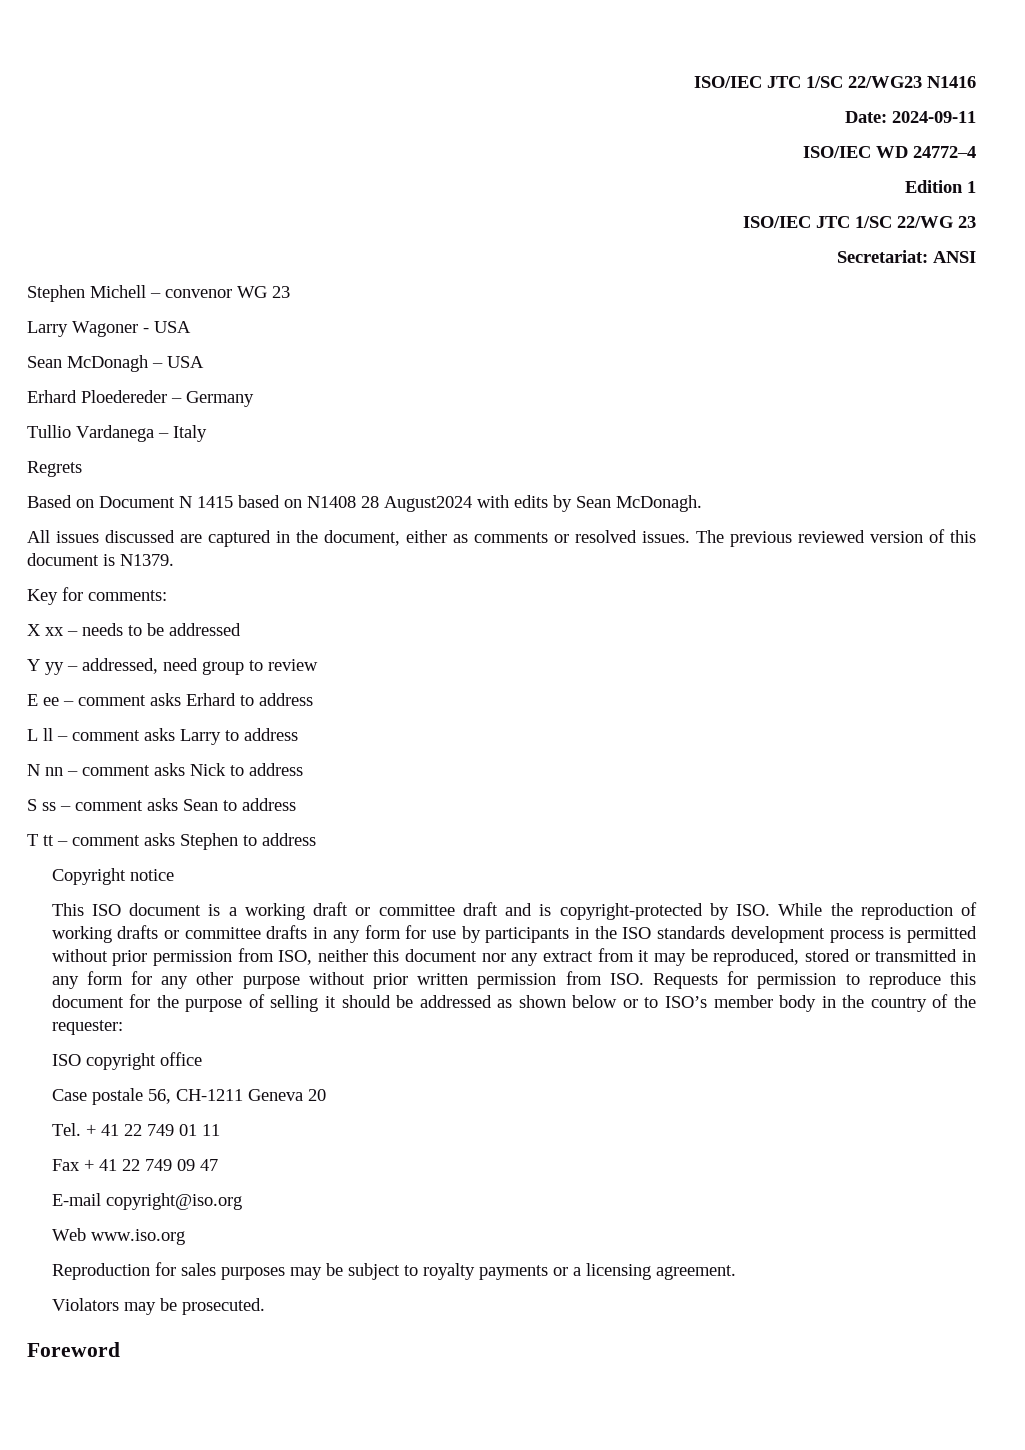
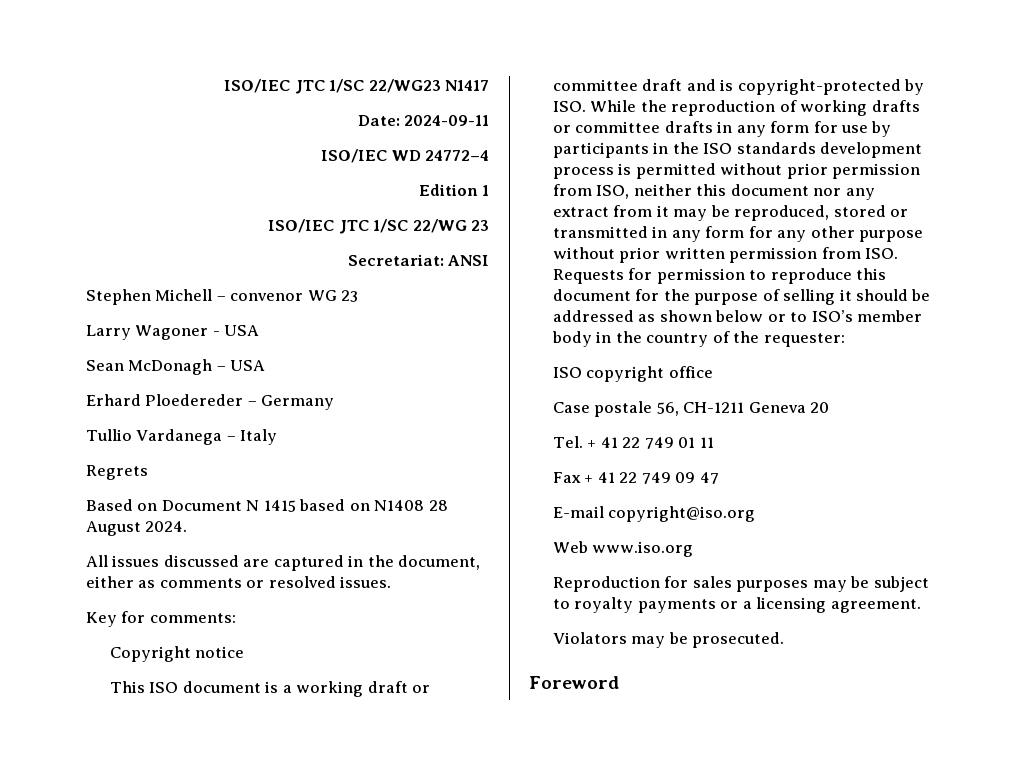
- ISO/IEC JTC 1/SC 22/WG23 N1416
+ ISO/IEC JTC 1/SC 22/WG23 N1417
- Based on Document N 1415 based on N1408 28 August2024 with edits by Sean McDonagh.
+ Based on Document N 1415 based on N1408 28 August 2024.
- All issues discussed are captured in the document, either as comments or resolved issues. The previous reviewed version of this document is N1379.
+ All issues discussed are captured in the document, either as comments or resolved issues.
  Key for comments:
- X xx – needs to be addressed
- Y yy – addressed, need group to review
- E ee – comment asks Erhard to address
- L ll – comment asks Larry to address
- N nn – comment asks Nick to address
- S ss – comment asks Sean to address
- T tt – comment asks Stephen to address

